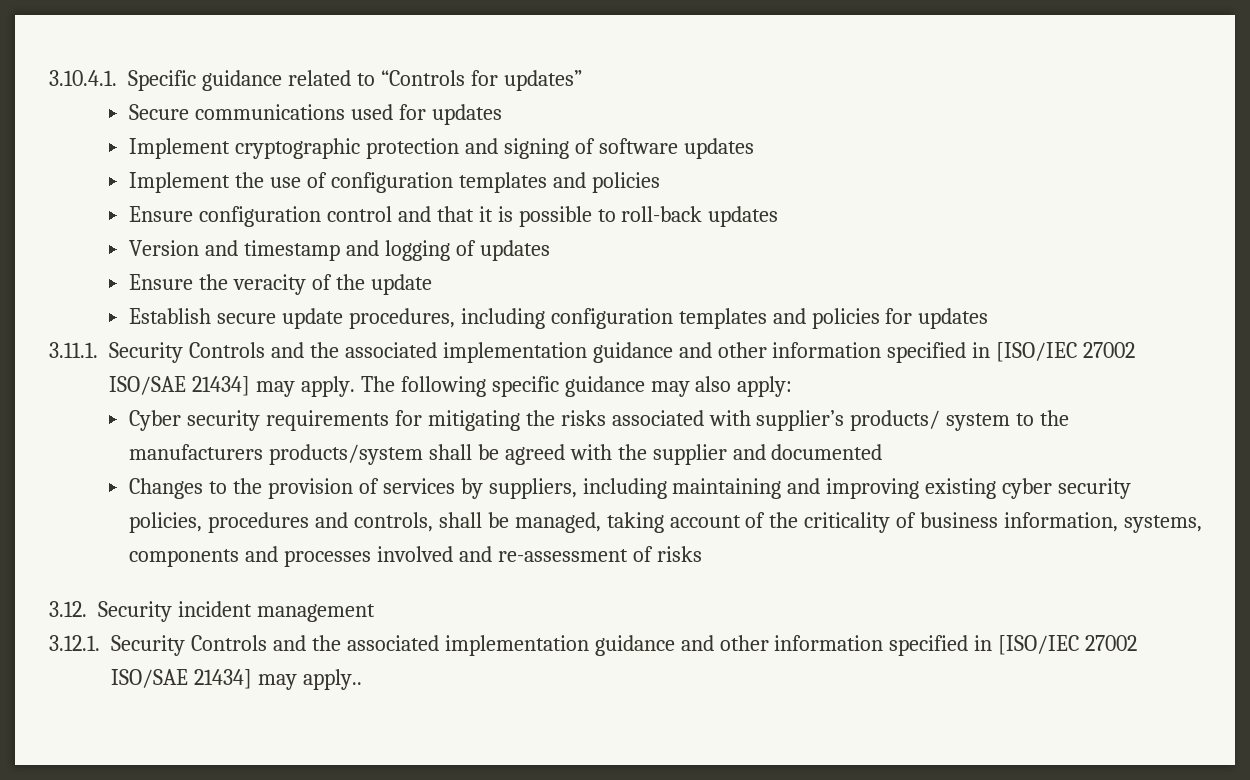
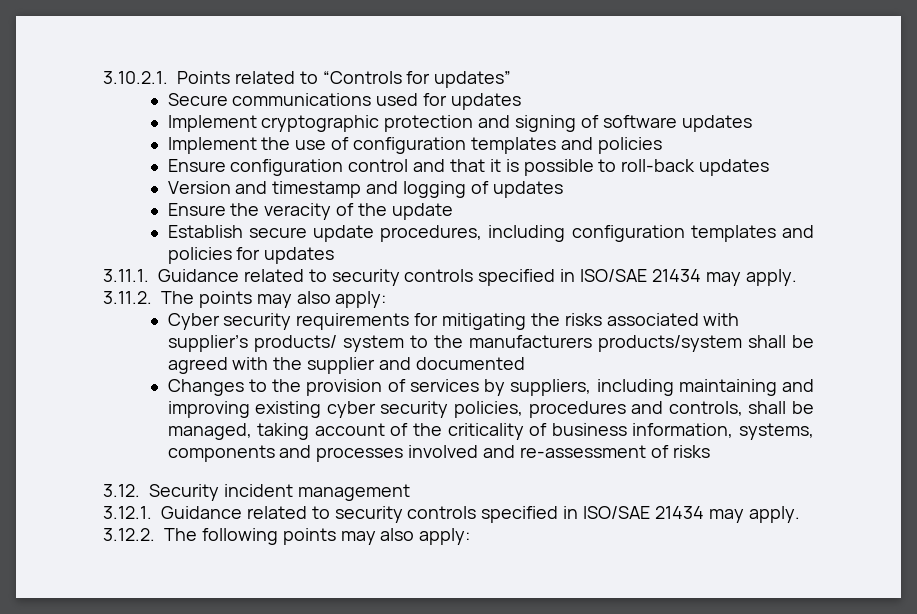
- 3.10.4.1. Specific guidance related to “Controls for updates”
+ 3.10.2.1. Points related to “Controls for updates”
- 3.11.1. Security Controls and the associated implementation guidance and other information specified in [ISO/IEC 27002 ISO/SAE 21434] may apply. The following specific guidance may also apply:
+ 3.11.1. Guidance related to security controls specified in ISO/SAE 21434 may apply.
+ 3.11.2. The points may also apply:
- 3.12.1. Security Controls and the associated implementation guidance and other information specified in [ISO/IEC 27002 ISO/SAE 21434] may apply..
+ 3.12.1. Guidance related to security controls specified in ISO/SAE 21434 may apply.
+ 3.12.2. The following points may also apply:

